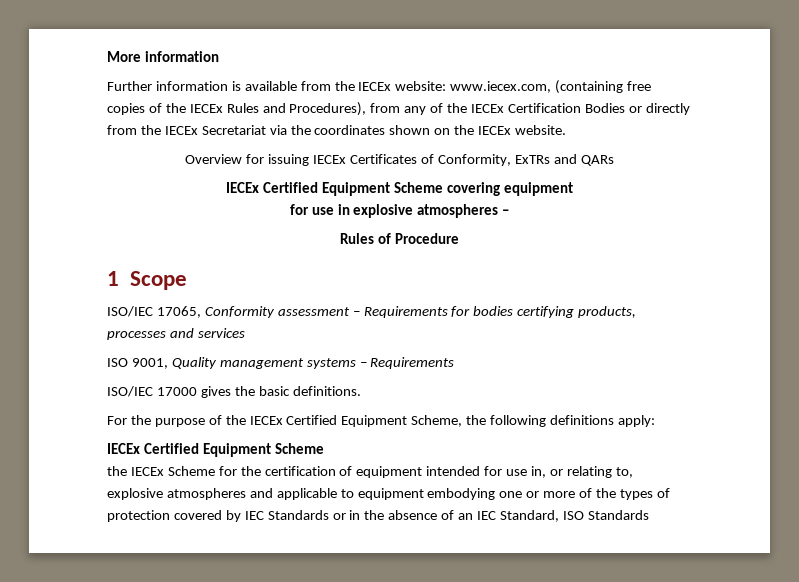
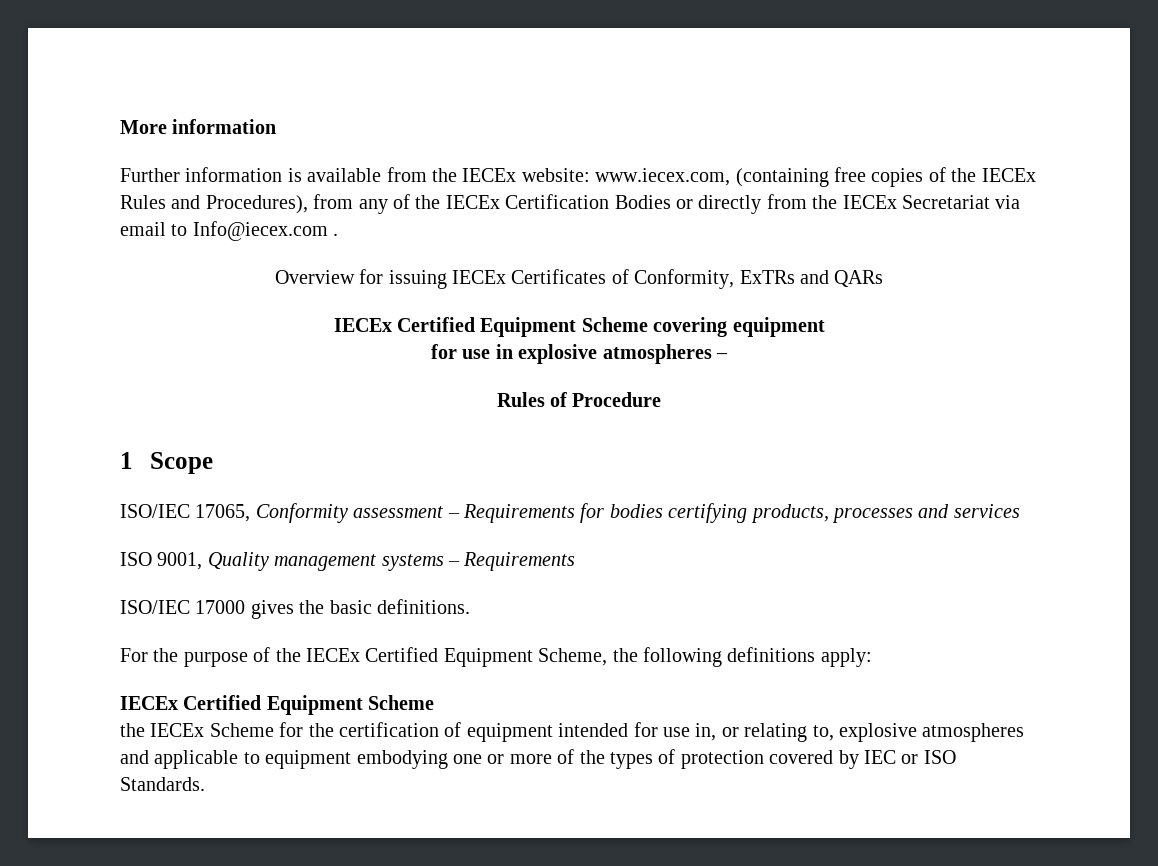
- Further information is available from the IECEx website: www.iecex.com, (containing free copies of the IECEx Rules and Procedures), from any of the IECEx Certification Bodies or directly from the IECEx Secretariat via the coordinates shown on the IECEx website.
+ Further information is available from the IECEx website: www.iecex.com, (containing free copies of the IECEx Rules and Procedures), from any of the IECEx Certification Bodies or directly from the IECEx Secretariat via email to Info@iecex.com .
- the IECEx Scheme for the certification of equipment intended for use in, or relating to, explosive atmospheres and applicable to equipment embodying one or more of the types of protection covered by IEC Standards or in the absence of an IEC Standard, ISO Standards
+ the IECEx Scheme for the certification of equipment intended for use in, or relating to, explosive atmospheres and applicable to equipment embodying one or more of the types of protection covered by IEC or ISO Standards.

